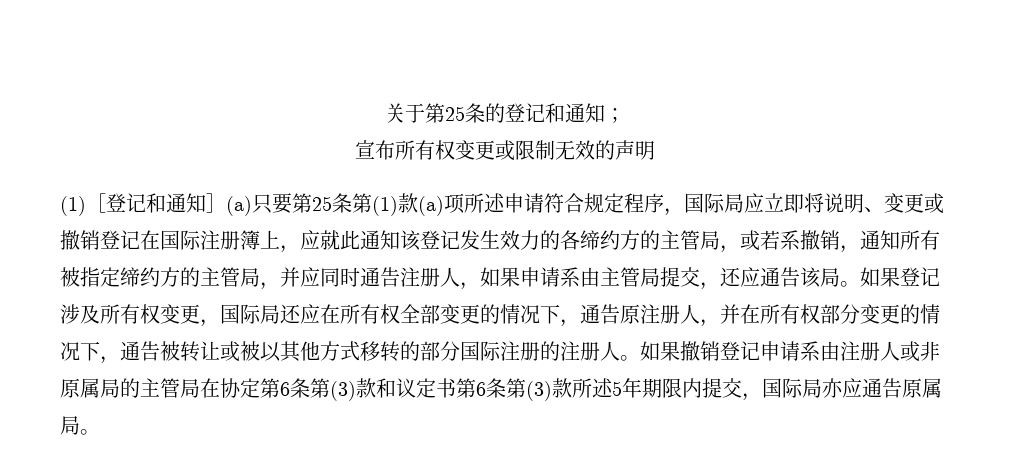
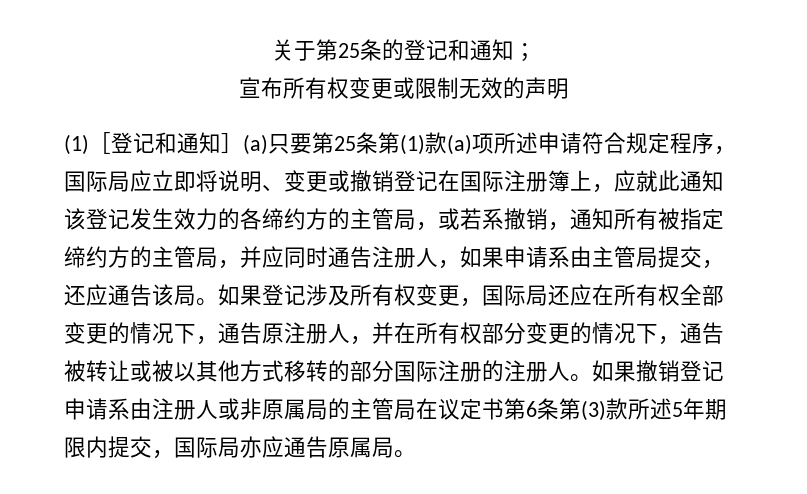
- 如果撤销登记申请系由注册人或非原属局的主管局在协定第6条第(3)款和议定书第6条第(3)款所述5年期限内提交，国际局亦应通告原属局。
+ 如果撤销登记申请系由注册人或非原属局的主管局在议定书第6条第(3)款所述5年期限内提交，国际局亦应通告原属局。

